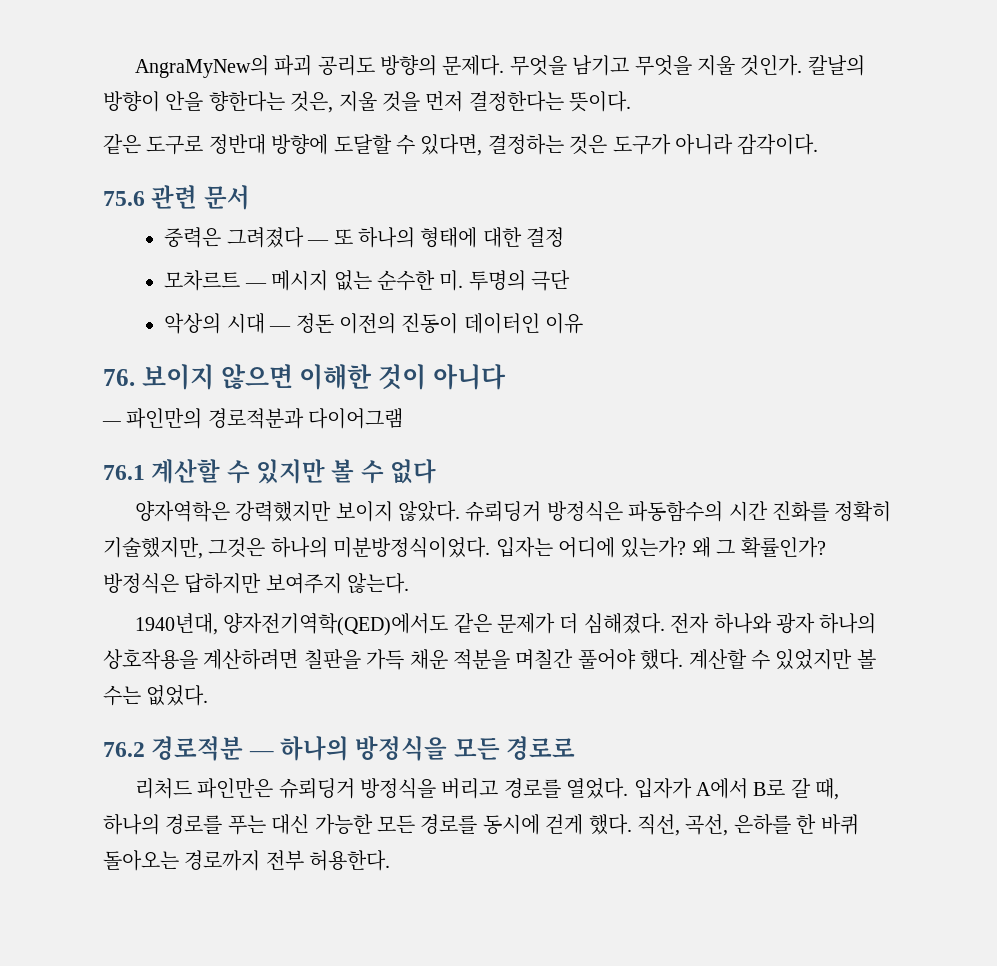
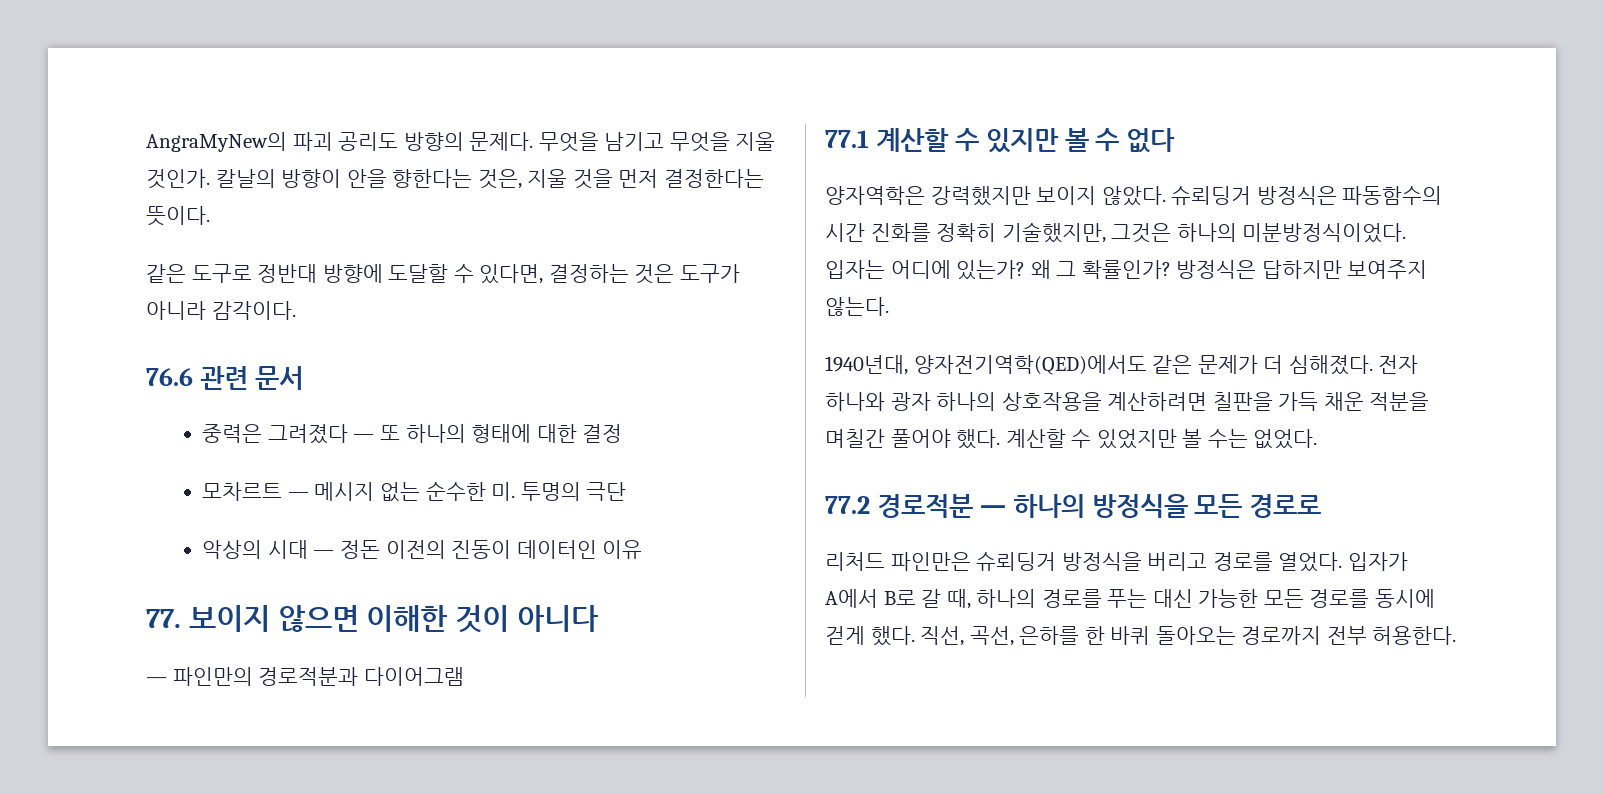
- 75.6 관련 문서
+ 76.6 관련 문서
- 76. 보이지 않으면 이해한 것이 아니다
+ 77. 보이지 않으면 이해한 것이 아니다
- 76.1 계산할 수 있지만 볼 수 없다
+ 77.1 계산할 수 있지만 볼 수 없다
- 76.2 경로적분 — 하나의 방정식을 모든 경로로
+ 77.2 경로적분 — 하나의 방정식을 모든 경로로

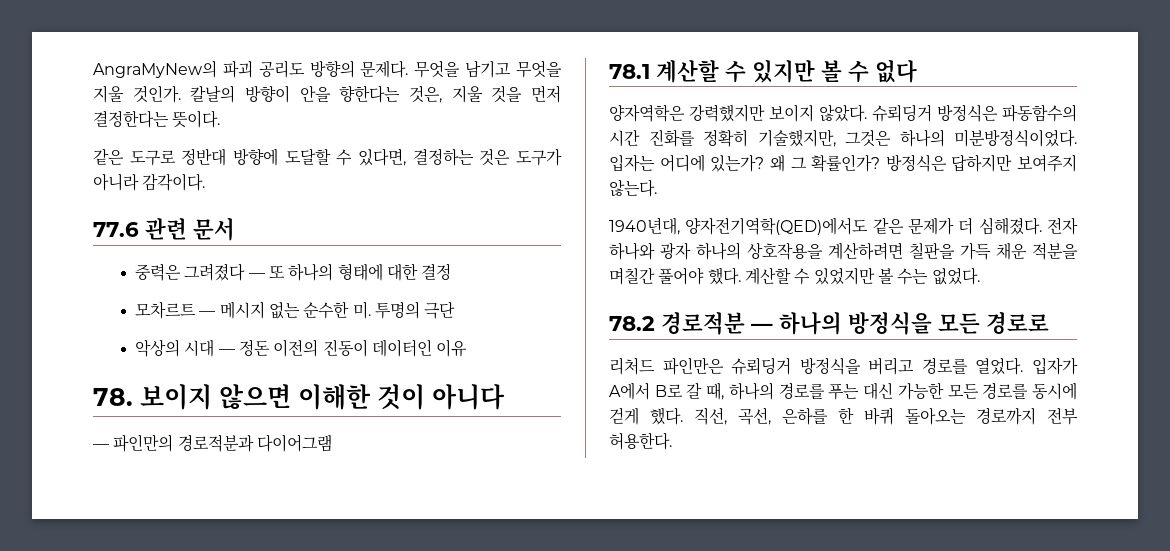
- 76.6 관련 문서
+ 77.6 관련 문서
- 77. 보이지 않으면 이해한 것이 아니다
+ 78. 보이지 않으면 이해한 것이 아니다
- 77.1 계산할 수 있지만 볼 수 없다
+ 78.1 계산할 수 있지만 볼 수 없다
- 77.2 경로적분 — 하나의 방정식을 모든 경로로
+ 78.2 경로적분 — 하나의 방정식을 모든 경로로

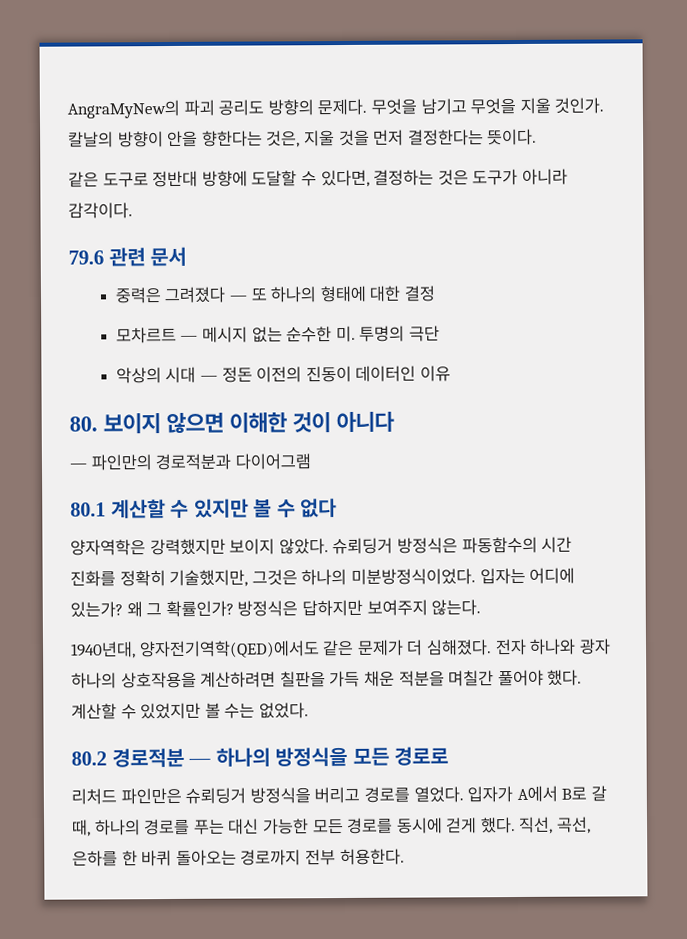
- 77.6 관련 문서
+ 79.6 관련 문서
- 78. 보이지 않으면 이해한 것이 아니다
+ 80. 보이지 않으면 이해한 것이 아니다
- 78.1 계산할 수 있지만 볼 수 없다
+ 80.1 계산할 수 있지만 볼 수 없다
- 78.2 경로적분 — 하나의 방정식을 모든 경로로
+ 80.2 경로적분 — 하나의 방정식을 모든 경로로

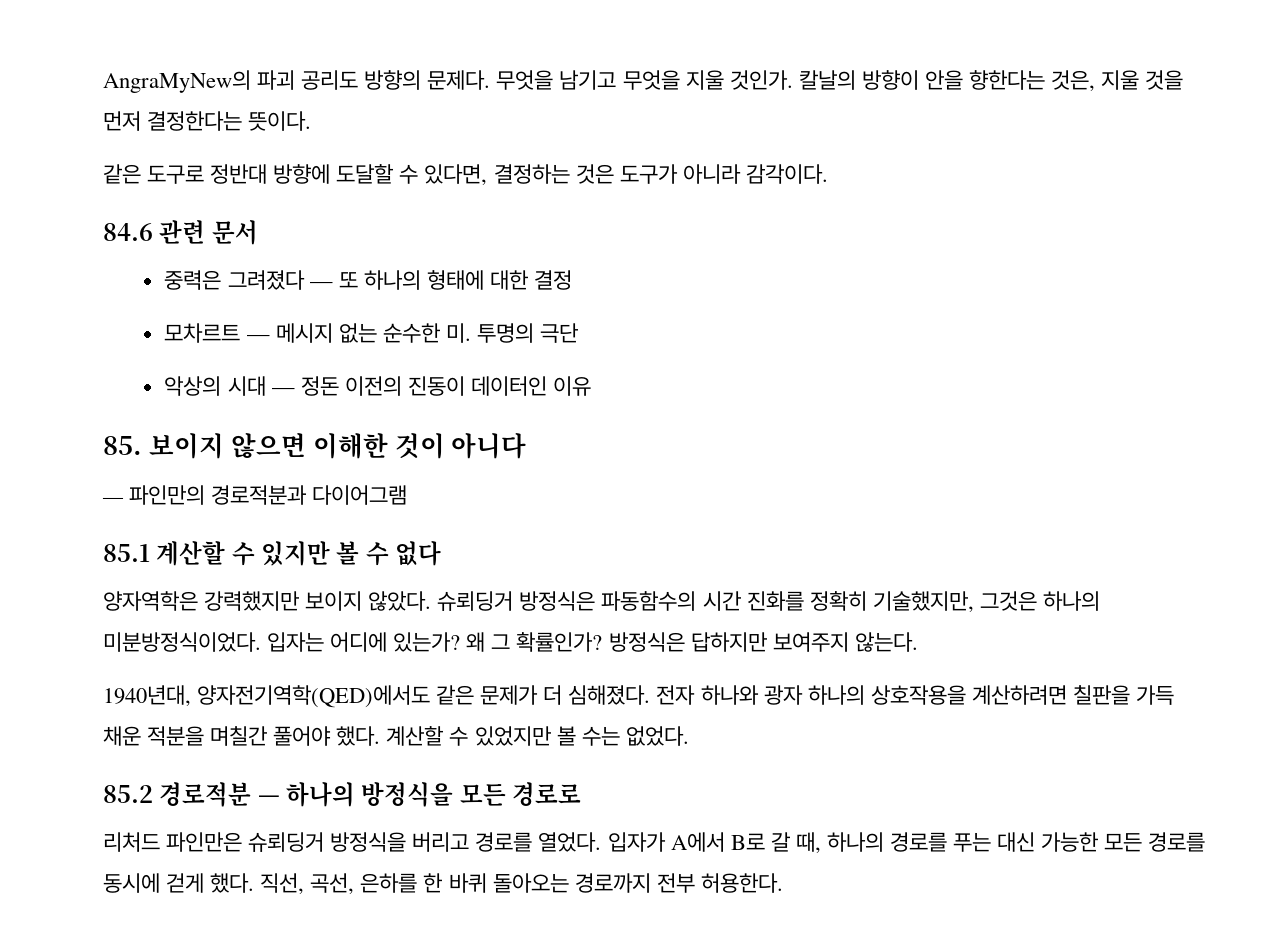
- 79.6 관련 문서
+ 84.6 관련 문서
- 80. 보이지 않으면 이해한 것이 아니다
+ 85. 보이지 않으면 이해한 것이 아니다
- 80.1 계산할 수 있지만 볼 수 없다
+ 85.1 계산할 수 있지만 볼 수 없다
- 80.2 경로적분 — 하나의 방정식을 모든 경로로
+ 85.2 경로적분 — 하나의 방정식을 모든 경로로

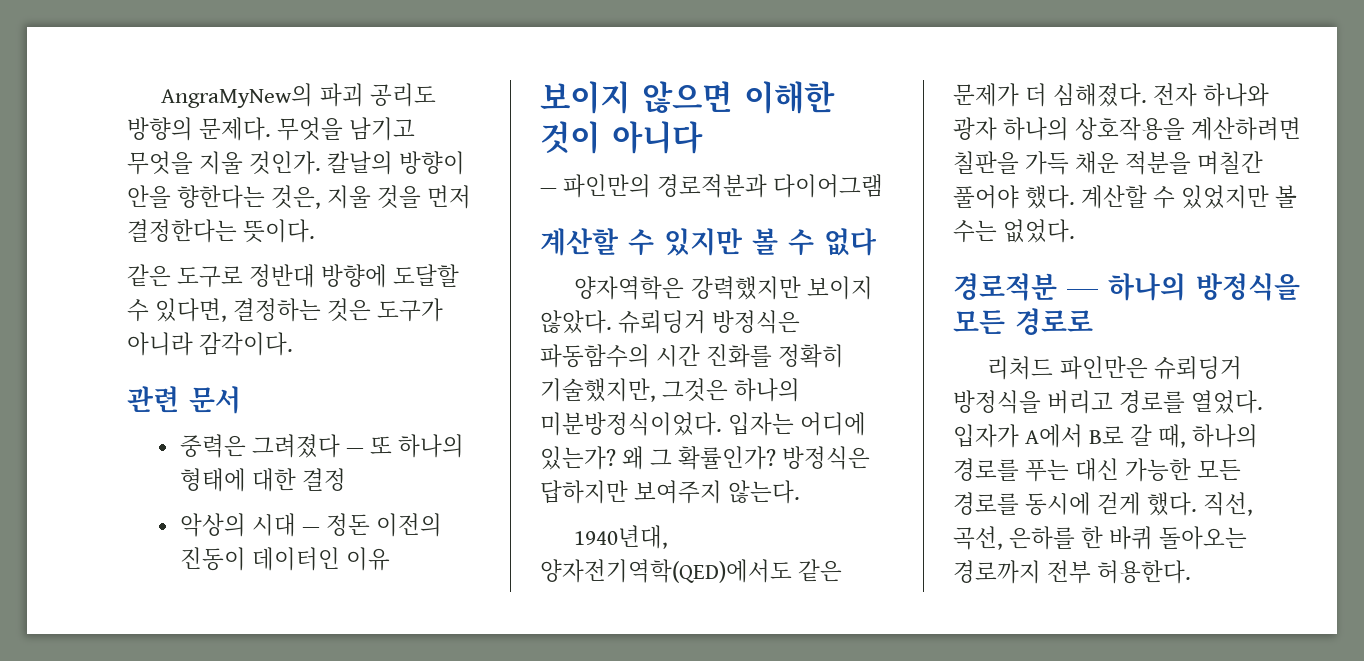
- 84.6 관련 문서
+ 관련 문서
- 모차르트 — 메시지 없는 순수한 미. 투명의 극단
- 85. 보이지 않으면 이해한 것이 아니다
+ 보이지 않으면 이해한 것이 아니다
- 85.1 계산할 수 있지만 볼 수 없다
+ 계산할 수 있지만 볼 수 없다
- 85.2 경로적분 — 하나의 방정식을 모든 경로로
+ 경로적분 — 하나의 방정식을 모든 경로로

